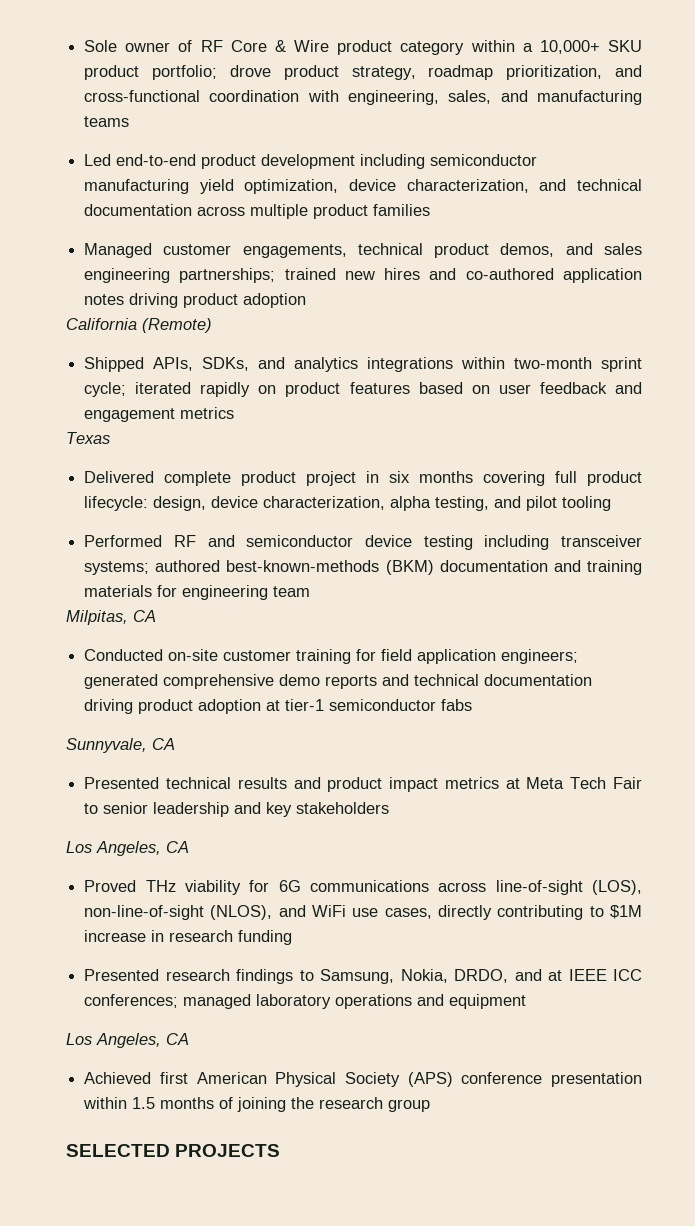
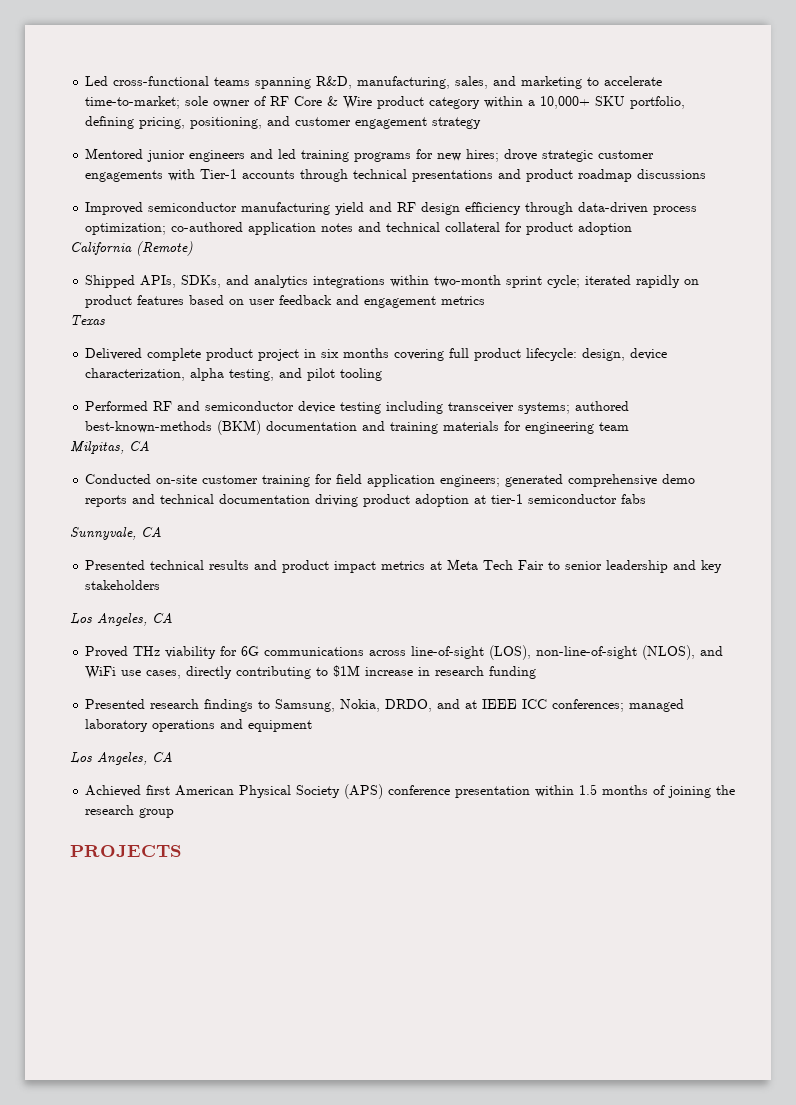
- Sole owner of RF Core & Wire product category within a 10,000+ SKU product portfolio; drove product strategy, roadmap prioritization, and cross-functional coordination with engineering, sales, and manufacturing teams
- Led end-to-end product development including semiconductor manufacturing yield optimization, device characterization, and technical documentation across multiple product families
- Managed customer engagements, technical product demos, and sales engineering partnerships; trained new hires and co-authored application notes driving product adoption
+ Led cross-functional teams spanning R&D, manufacturing, sales, and marketing to accelerate time-to-market; sole owner of RF Core & Wire product category within a 10,000+ SKU portfolio, defining pricing, positioning, and customer engagement strategy
+ Mentored junior engineers and led training programs for new hires; drove strategic customer engagements with Tier-1 accounts through technical presentations and product roadmap discussions
+ Improved semiconductor manufacturing yield and RF design efficiency through data-driven process optimization; co-authored application notes and technical collateral for product adoption
- SELECTED PROJECTS
+ PROJECTS

